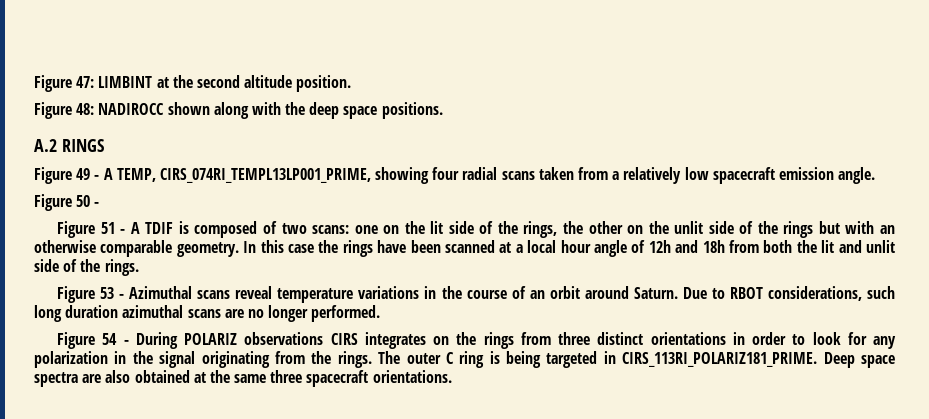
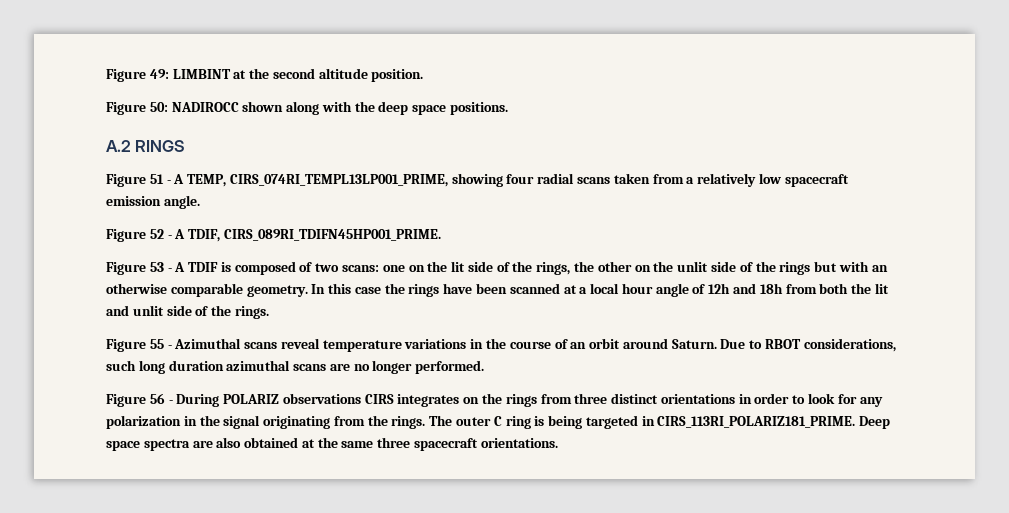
- Figure 47: LIMBINT at the second altitude position.
+ Figure 49: LIMBINT at the second altitude position.
- Figure 48: NADIROCC shown along with the deep space positions.
+ Figure 50: NADIROCC shown along with the deep space positions.
- Figure 49 - A TEMP, CIRS_074RI_TEMPL13LP001_PRIME, showing four radial scans taken from a relatively low spacecraft emission angle.
+ Figure 51 - A TEMP, CIRS_074RI_TEMPL13LP001_PRIME, showing four radial scans taken from a relatively low spacecraft emission angle.
- Figure 50 -
- Figure 51 - A TDIF is composed of two scans: one on the lit side of the rings, the other on the unlit side of the rings but with an otherwise comparable geometry.
+ Figure 52 - A TDIF, CIRS_089RI_TDIFN45HP001_PRIME.
+ Figure 53 - A TDIF is composed of two scans: one on the lit side of the rings, the other on the unlit side of the rings but with an otherwise comparable geometry.
- Figure 53 - Azimuthal scans reveal temperature variations in the course of an orbit around Saturn.
+ Figure 55 - Azimuthal scans reveal temperature variations in the course of an orbit around Saturn.
- Figure 54 - During POLARIZ observations CIRS integrates on the rings from three distinct orientations in order to look for any polarization in the signal originating from the rings.
+ Figure 56 - During POLARIZ observations CIRS integrates on the rings from three distinct orientations in order to look for any polarization in the signal originating from the rings.

